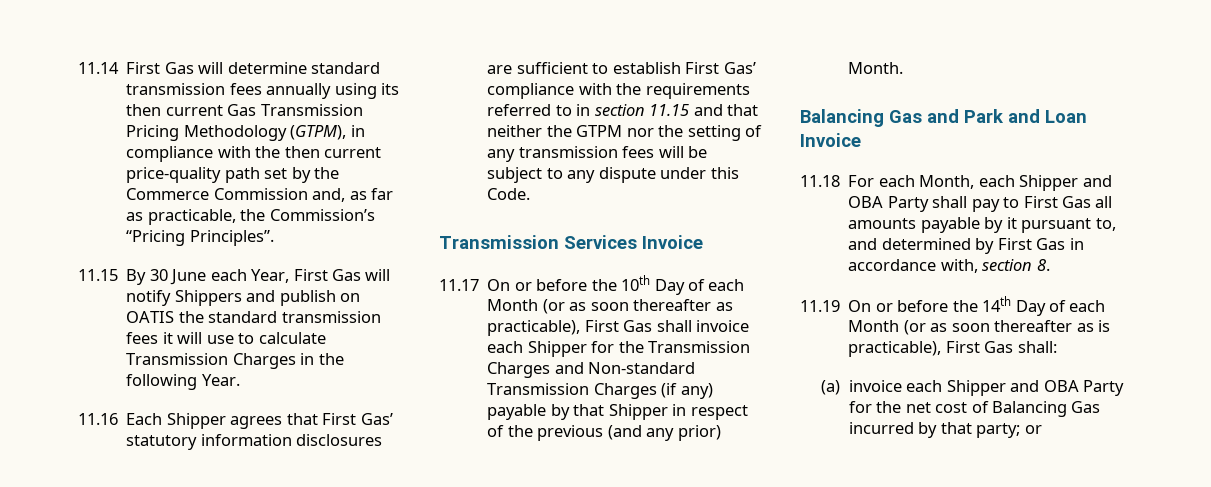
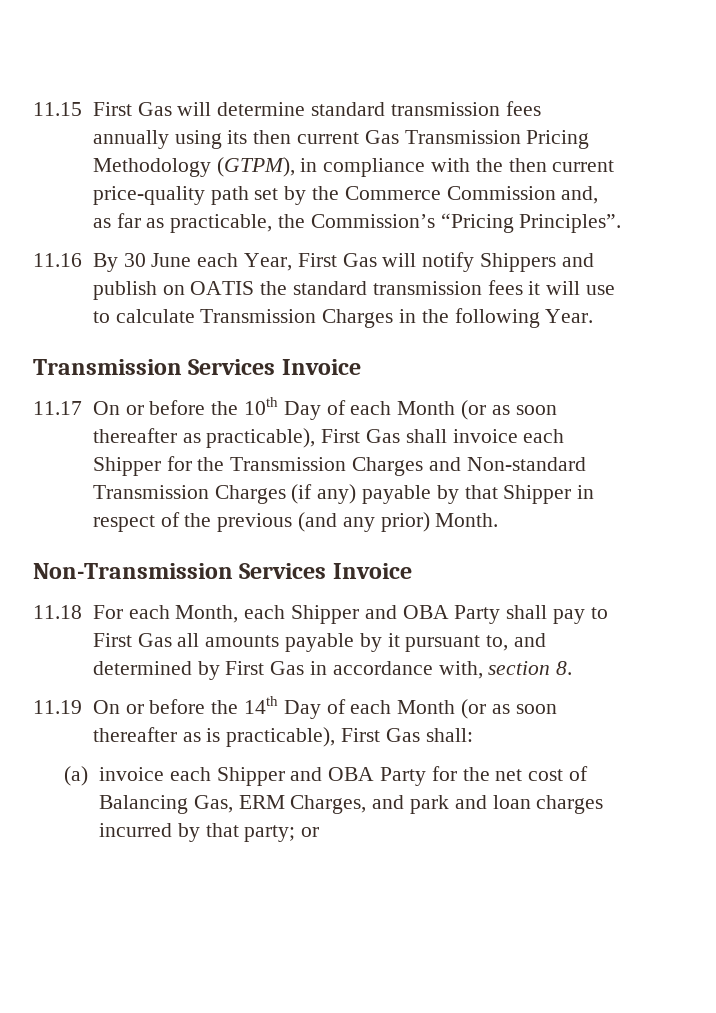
- 11.14 First Gas will determine standard transmission fees annually using its then current Gas Transmission Pricing Methodology (GTPM), in compliance with the then current price-quality path set by the Commerce Commission and, as far as practicable, the Commission’s “Pricing Principles”.
+ 11.15 First Gas will determine standard transmission fees annually using its then current Gas Transmission Pricing Methodology (GTPM), in compliance with the then current price-quality path set by the Commerce Commission and, as far as practicable, the Commission’s “Pricing Principles”.
- 11.15 By 30 June each Year, First Gas will notify Shippers and publish on OATIS the standard transmission fees it will use to calculate Transmission Charges in the following Year.
+ 11.16 By 30 June each Year, First Gas will notify Shippers and publish on OATIS the standard transmission fees it will use to calculate Transmission Charges in the following Year.
- 11.16 Each Shipper agrees that First Gas’ statutory information disclosures are sufficient to establish First Gas’ compliance with the requirements referred to in section 11.15 and that neither the GTPM nor the setting of any transmission fees will be subject to any dispute under this Code.
- Balancing Gas and Park and Loan Invoice
+ Non-Transmission Services Invoice
- (a) invoice each Shipper and OBA Party for the net cost of Balancing Gas incurred by that party; or
+ (a) invoice each Shipper and OBA Party for the net cost of Balancing Gas, ERM Charges, and park and loan charges incurred by that party; or

